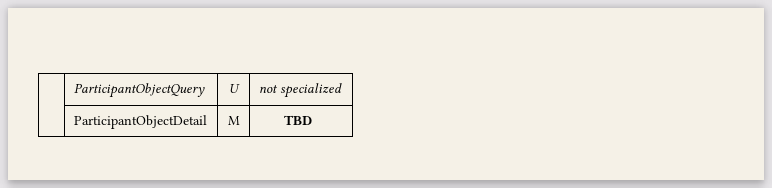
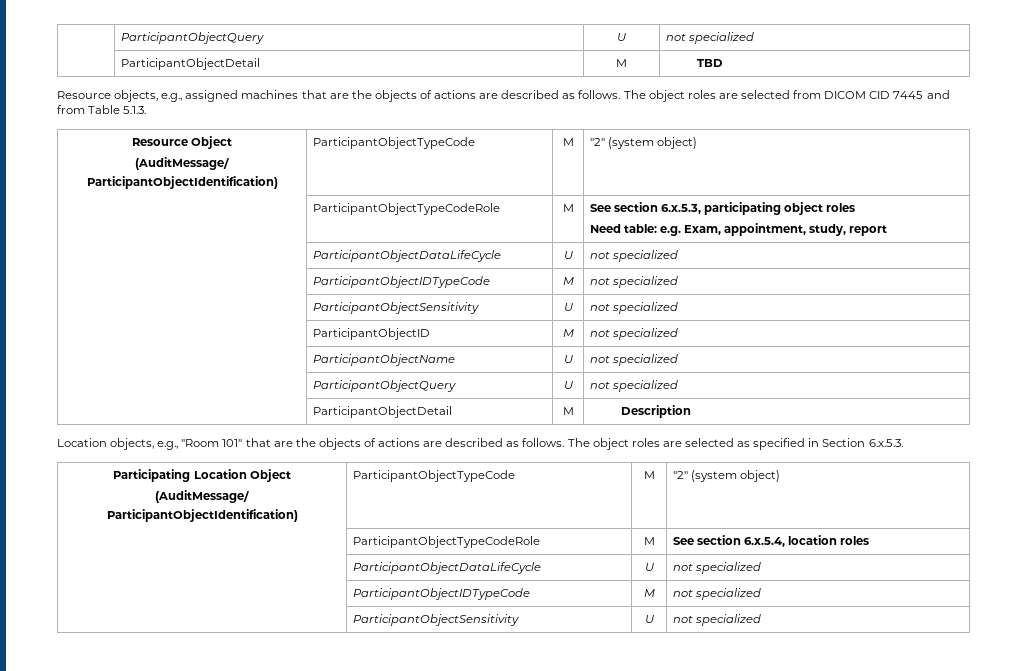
+ Resource objects, e.g., assigned machines that are the objects of actions are described as follows. The object roles are selected from DICOM CID 7445 and from Table 5.1.3.
+ Resource Object
+ (AuditMessage/
+ ParticipantObjectIdentification) | ParticipantObjectTypeCode | M | "2" (system object)
+ | ParticipantObjectTypeCodeRole | M | See section 6.x.5.3, participating object roles
+ Need table: e.g. Exam, appointment, study, report
+ | ParticipantObjectDataLifeCycle | U | not specialized
+ | ParticipantObjectIDTypeCode | M | not specialized
+ | ParticipantObjectSensitivity | U | not specialized
+ | ParticipantObjectID | M | not specialized
+ | ParticipantObjectName | U | not specialized
+ | ParticipantObjectQuery | U | not specialized
+ | ParticipantObjectDetail | M | Description
+ Location objects, e.g., "Room 101" that are the objects of actions are described as follows. The object roles are selected as specified in Section 6.x.5.3.
+ Participating Location Object
+ (AuditMessage/
+ ParticipantObjectIdentification) | ParticipantObjectTypeCode | M | "2" (system object)
+ | ParticipantObjectTypeCodeRole | M | See section 6.x.5.4, location roles
+ | ParticipantObjectDataLifeCycle | U | not specialized
+ | ParticipantObjectIDTypeCode | M | not specialized
+ | ParticipantObjectSensitivity | U | not specialized

